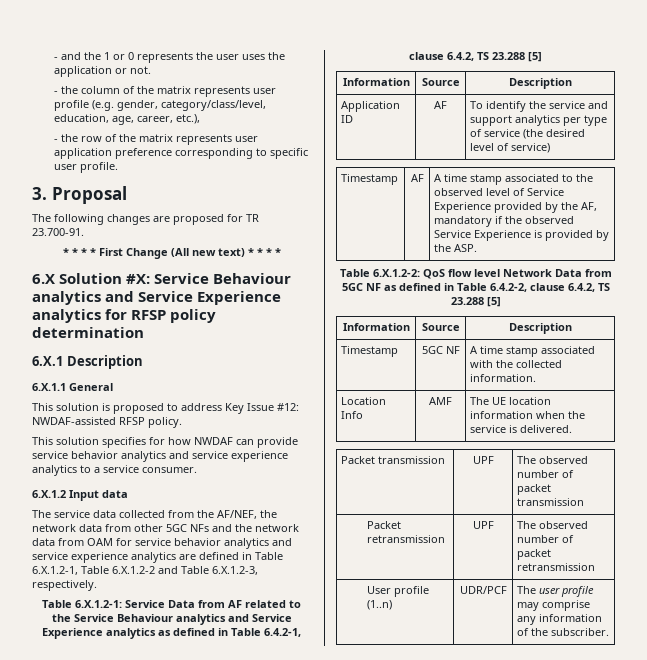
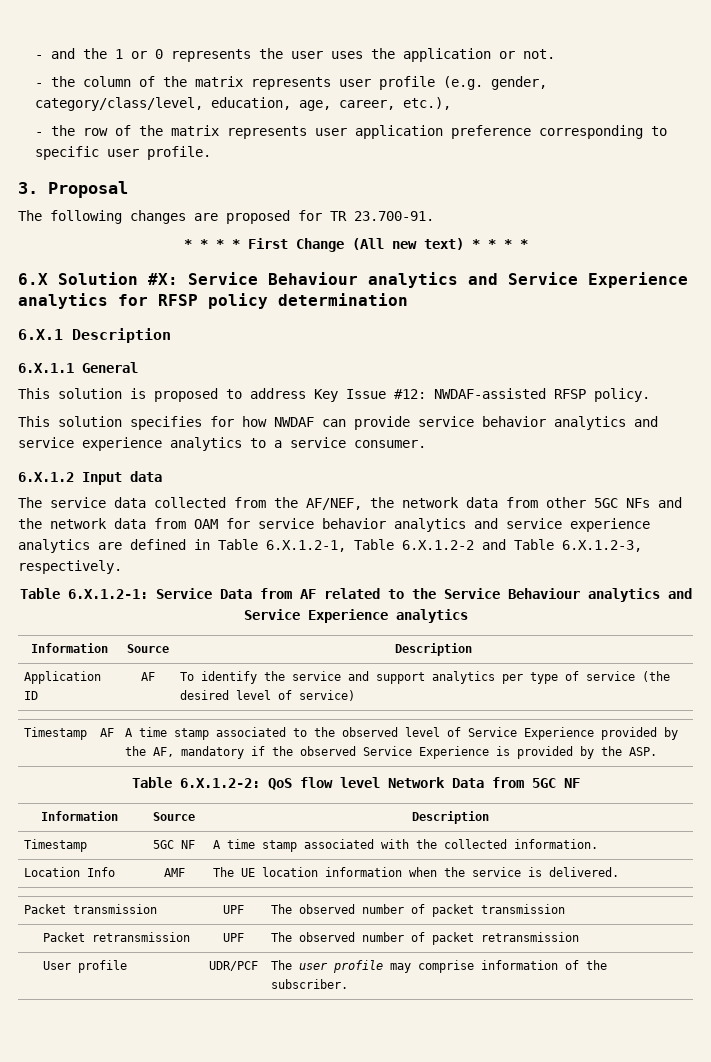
- Table 6.X.1.2-1: Service Data from AF related to the Service Behaviour analytics and Service Experience analytics as defined in Table 6.4.2-1, clause 6.4.2, TS 23.288 [5]
+ Table 6.X.1.2-1: Service Data from AF related to the Service Behaviour analytics and Service Experience analytics
- Table 6.X.1.2-2: QoS flow level Network Data from 5GC NF as defined in Table 6.4.2-2, clause 6.4.2, TS 23.288 [5]
+ Table 6.X.1.2-2: QoS flow level Network Data from 5GC NF
- User profile (1..n) | UDR/PCF | The user profile may comprise any information of the subscriber.
+ User profile | UDR/PCF | The user profile may comprise information of the subscriber.

